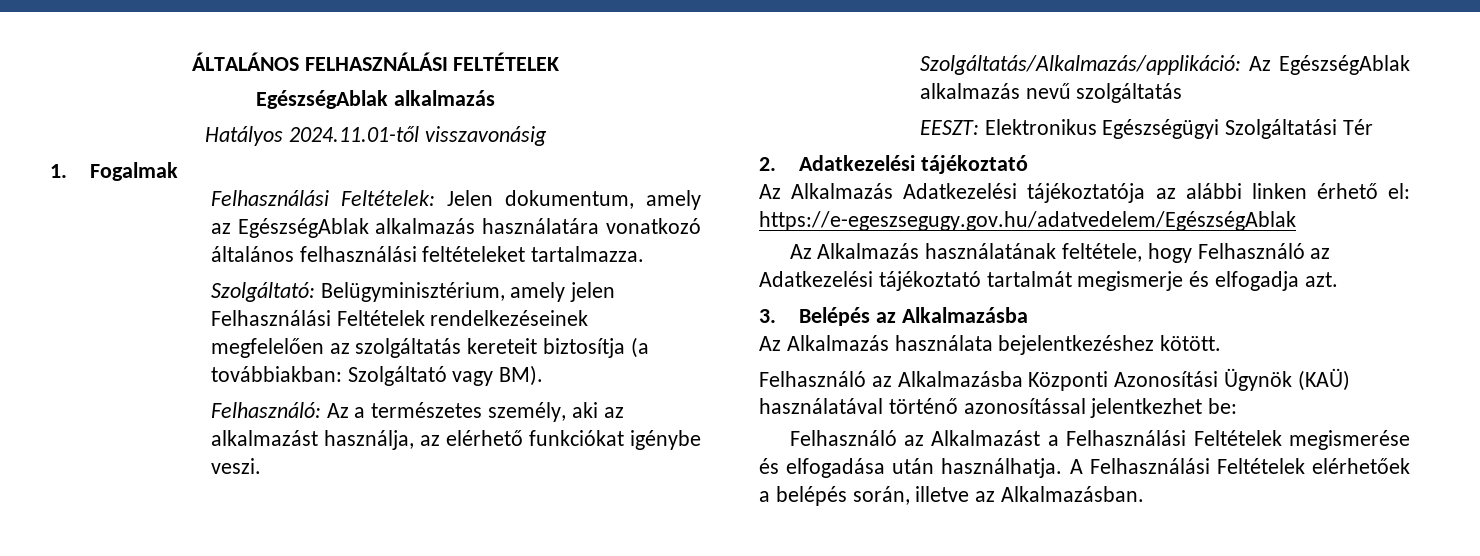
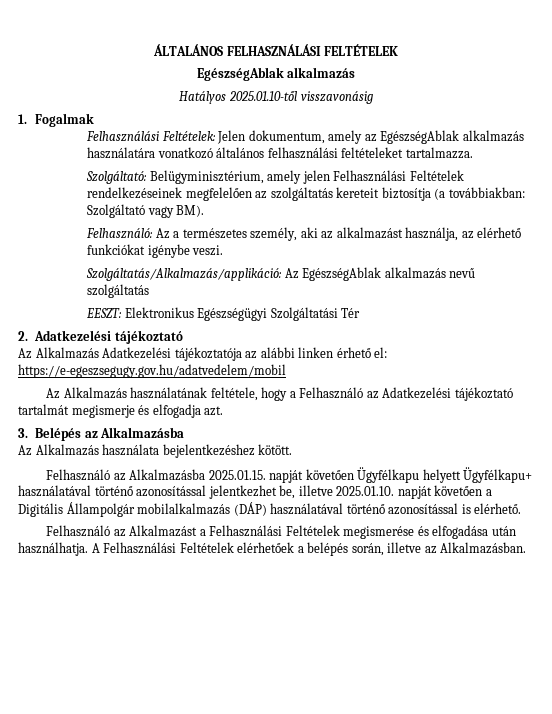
- Hatályos 2024.11.01-től visszavonásig
+ Hatályos 2025.01.10-től visszavonásig
- Az Alkalmazás Adatkezelési tájékoztatója az alábbi linken érhető el: https://e-egeszsegugy.gov.hu/adatvedelem/EgészségAblak
+ Az Alkalmazás Adatkezelési tájékoztatója az alábbi linken érhető el: https://e-egeszsegugy.gov.hu/adatvedelem/mobil
- Az Alkalmazás használatának feltétele, hogy Felhasználó az Adatkezelési tájékoztató tartalmát megismerje és elfogadja azt.
+ Az Alkalmazás használatának feltétele, hogy a Felhasználó az Adatkezelési tájékoztató tartalmát megismerje és elfogadja azt.
- Felhasználó az Alkalmazásba Központi Azonosítási Ügynök (KAÜ) használatával történő azonosítással jelentkezhet be:
+ Felhasználó az Alkalmazásba 2025.01.15. napját követően Ügyfélkapu helyett Ügyfélkapu+ használatával történő azonosítással jelentkezhet be, illetve 2025.01.10. napját követően a Digitális Állampolgár mobilalkalmazás (DÁP) használatával történő azonosítással is elérhető.

